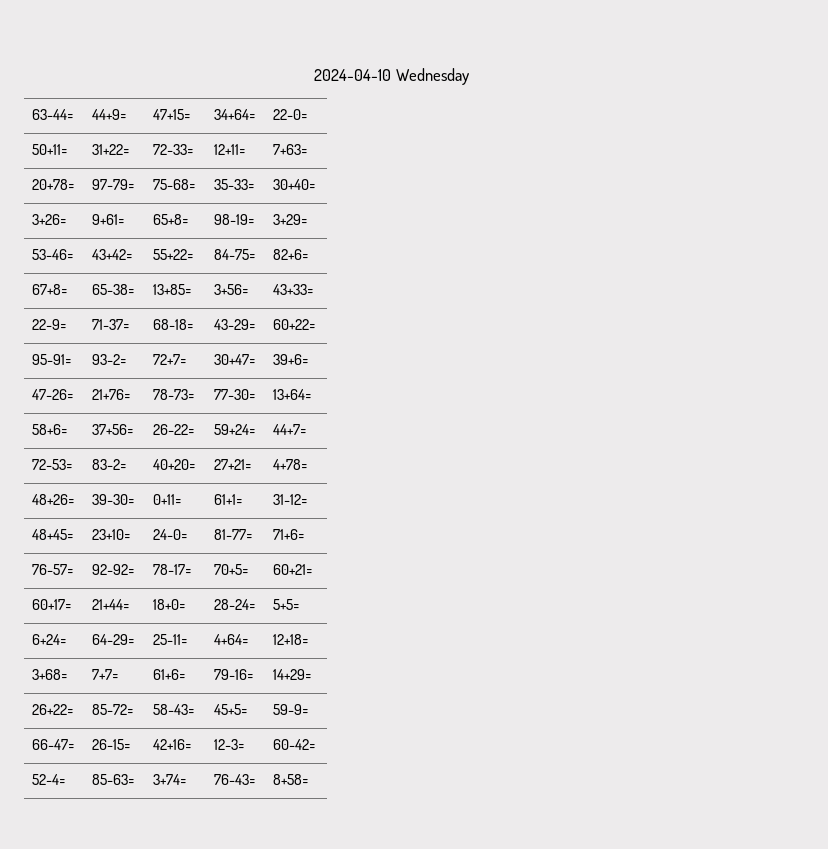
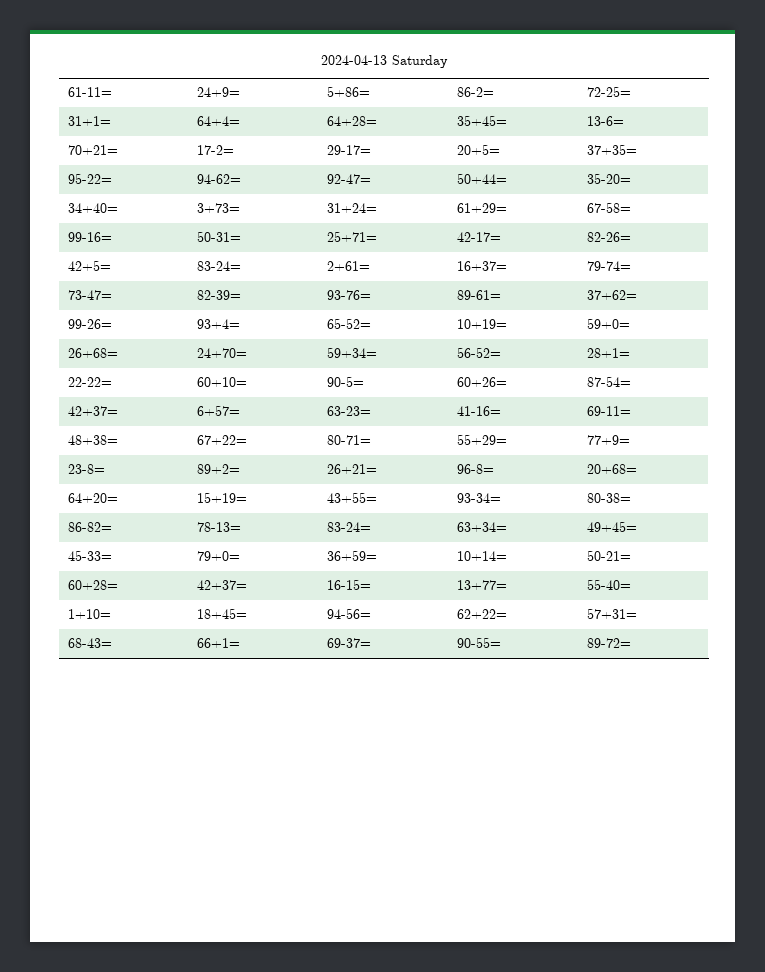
- 2024-04-10 Wednesday
- 63-44= | 44+9= | 47+15= | 34+64= | 22-0=
- 50+11= | 31+22= | 72-33= | 12+11= | 7+63=
- 20+78= | 97-79= | 75-68= | 35-33= | 30+40=
- 3+26= | 9+61= | 65+8= | 98-19= | 3+29=
- 53-46= | 43+42= | 55+22= | 84-75= | 82+6=
- 67+8= | 65-38= | 13+85= | 3+56= | 43+33=
- 22-9= | 71-37= | 68-18= | 43-29= | 60+22=
- 95-91= | 93-2= | 72+7= | 30+47= | 39+6=
- 47-26= | 21+76= | 78-73= | 77-30= | 13+64=
- 58+6= | 37+56= | 26-22= | 59+24= | 44+7=
- 72-53= | 83-2= | 40+20= | 27+21= | 4+78=
- 48+26= | 39-30= | 0+11= | 61+1= | 31-12=
- 48+45= | 23+10= | 24-0= | 81-77= | 71+6=
- 76-57= | 92-92= | 78-17= | 70+5= | 60+21=
- 60+17= | 21+44= | 18+0= | 28-24= | 5+5=
- 6+24= | 64-29= | 25-11= | 4+64= | 12+18=
- 3+68= | 7+7= | 61+6= | 79-16= | 14+29=
- 26+22= | 85-72= | 58-43= | 45+5= | 59-9=
- 66-47= | 26-15= | 42+16= | 12-3= | 60-42=
- 52-4= | 85-63= | 3+74= | 76-43= | 8+58=
+ 2024-04-13 Saturday
+ 61-11= | 24+9= | 5+86= | 86-2= | 72-25=
+ 31+1= | 64+4= | 64+28= | 35+45= | 13-6=
+ 70+21= | 17-2= | 29-17= | 20+5= | 37+35=
+ 95-22= | 94-62= | 92-47= | 50+44= | 35-20=
+ 34+40= | 3+73= | 31+24= | 61+29= | 67-58=
+ 99-16= | 50-31= | 25+71= | 42-17= | 82-26=
+ 42+5= | 83-24= | 2+61= | 16+37= | 79-74=
+ 73-47= | 82-39= | 93-76= | 89-61= | 37+62=
+ 99-26= | 93+4= | 65-52= | 10+19= | 59+0=
+ 26+68= | 24+70= | 59+34= | 56-52= | 28+1=
+ 22-22= | 60+10= | 90-5= | 60+26= | 87-54=
+ 42+37= | 6+57= | 63-23= | 41-16= | 69-11=
+ 48+38= | 67+22= | 80-71= | 55+29= | 77+9=
+ 23-8= | 89+2= | 26+21= | 96-8= | 20+68=
+ 64+20= | 15+19= | 43+55= | 93-34= | 80-38=
+ 86-82= | 78-13= | 83-24= | 63+34= | 49+45=
+ 45-33= | 79+0= | 36+59= | 10+14= | 50-21=
+ 60+28= | 42+37= | 16-15= | 13+77= | 55-40=
+ 1+10= | 18+45= | 94-56= | 62+22= | 57+31=
+ 68-43= | 66+1= | 69-37= | 90-55= | 89-72=

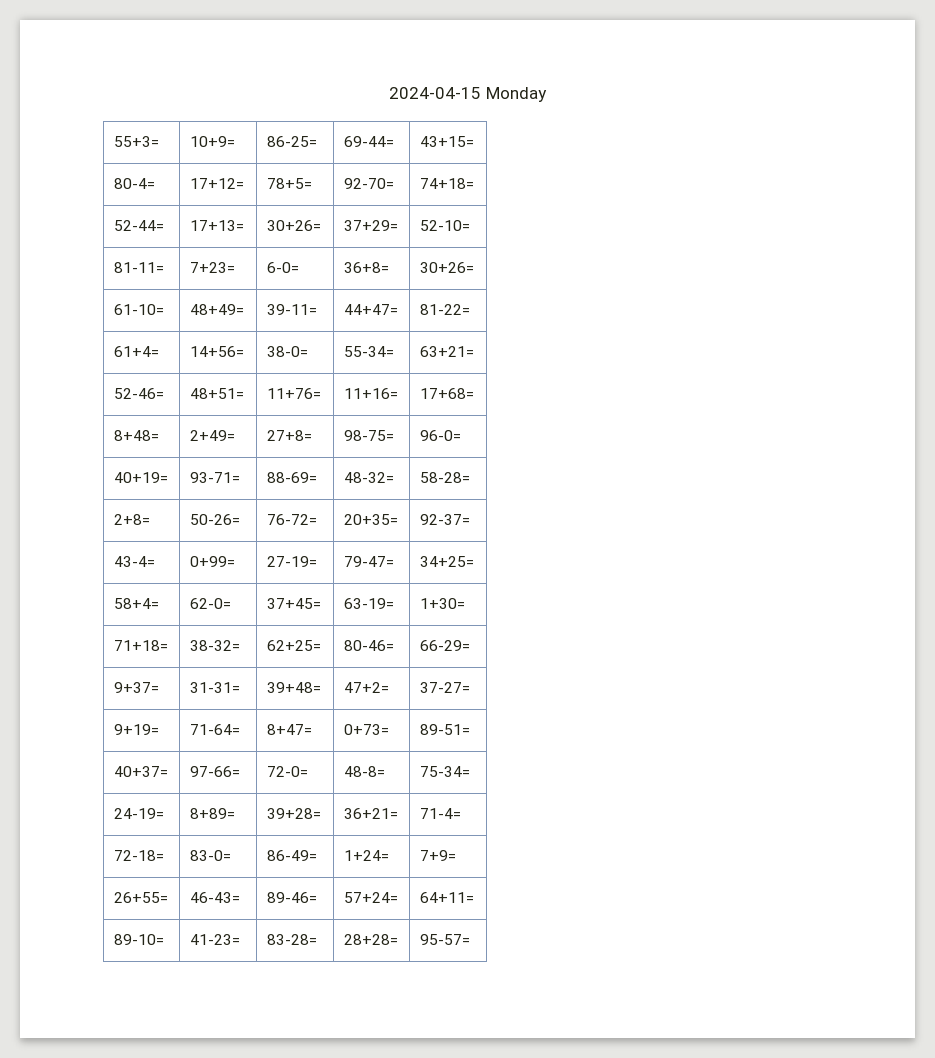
- 2024-04-13 Saturday
- 61-11= | 24+9= | 5+86= | 86-2= | 72-25=
- 31+1= | 64+4= | 64+28= | 35+45= | 13-6=
- 70+21= | 17-2= | 29-17= | 20+5= | 37+35=
- 95-22= | 94-62= | 92-47= | 50+44= | 35-20=
- 34+40= | 3+73= | 31+24= | 61+29= | 67-58=
- 99-16= | 50-31= | 25+71= | 42-17= | 82-26=
- 42+5= | 83-24= | 2+61= | 16+37= | 79-74=
- 73-47= | 82-39= | 93-76= | 89-61= | 37+62=
- 99-26= | 93+4= | 65-52= | 10+19= | 59+0=
- 26+68= | 24+70= | 59+34= | 56-52= | 28+1=
- 22-22= | 60+10= | 90-5= | 60+26= | 87-54=
- 42+37= | 6+57= | 63-23= | 41-16= | 69-11=
- 48+38= | 67+22= | 80-71= | 55+29= | 77+9=
- 23-8= | 89+2= | 26+21= | 96-8= | 20+68=
- 64+20= | 15+19= | 43+55= | 93-34= | 80-38=
- 86-82= | 78-13= | 83-24= | 63+34= | 49+45=
- 45-33= | 79+0= | 36+59= | 10+14= | 50-21=
- 60+28= | 42+37= | 16-15= | 13+77= | 55-40=
- 1+10= | 18+45= | 94-56= | 62+22= | 57+31=
- 68-43= | 66+1= | 69-37= | 90-55= | 89-72=
+ 2024-04-15 Monday
+ 55+3= | 10+9= | 86-25= | 69-44= | 43+15=
+ 80-4= | 17+12= | 78+5= | 92-70= | 74+18=
+ 52-44= | 17+13= | 30+26= | 37+29= | 52-10=
+ 81-11= | 7+23= | 6-0= | 36+8= | 30+26=
+ 61-10= | 48+49= | 39-11= | 44+47= | 81-22=
+ 61+4= | 14+56= | 38-0= | 55-34= | 63+21=
+ 52-46= | 48+51= | 11+76= | 11+16= | 17+68=
+ 8+48= | 2+49= | 27+8= | 98-75= | 96-0=
+ 40+19= | 93-71= | 88-69= | 48-32= | 58-28=
+ 2+8= | 50-26= | 76-72= | 20+35= | 92-37=
+ 43-4= | 0+99= | 27-19= | 79-47= | 34+25=
+ 58+4= | 62-0= | 37+45= | 63-19= | 1+30=
+ 71+18= | 38-32= | 62+25= | 80-46= | 66-29=
+ 9+37= | 31-31= | 39+48= | 47+2= | 37-27=
+ 9+19= | 71-64= | 8+47= | 0+73= | 89-51=
+ 40+37= | 97-66= | 72-0= | 48-8= | 75-34=
+ 24-19= | 8+89= | 39+28= | 36+21= | 71-4=
+ 72-18= | 83-0= | 86-49= | 1+24= | 7+9=
+ 26+55= | 46-43= | 89-46= | 57+24= | 64+11=
+ 89-10= | 41-23= | 83-28= | 28+28= | 95-57=

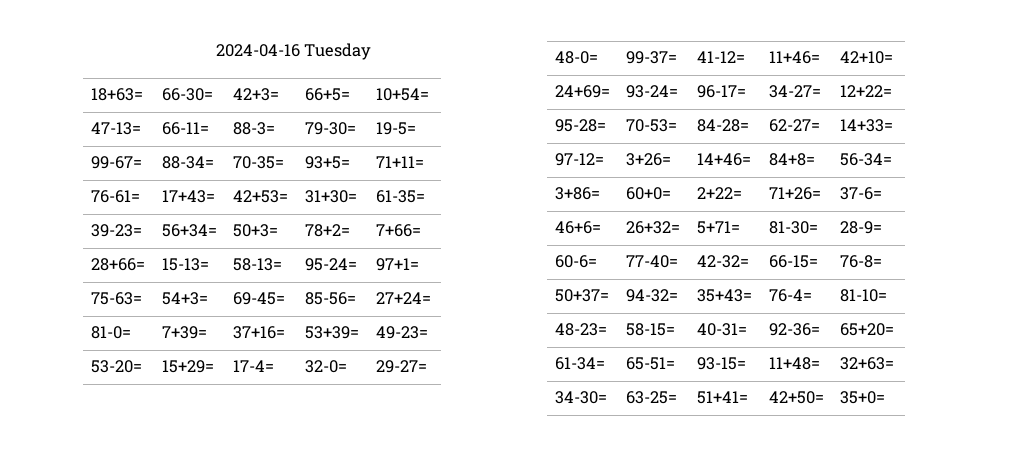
- 2024-04-15 Monday
- 55+3= | 10+9= | 86-25= | 69-44= | 43+15=
- 80-4= | 17+12= | 78+5= | 92-70= | 74+18=
- 52-44= | 17+13= | 30+26= | 37+29= | 52-10=
- 81-11= | 7+23= | 6-0= | 36+8= | 30+26=
- 61-10= | 48+49= | 39-11= | 44+47= | 81-22=
- 61+4= | 14+56= | 38-0= | 55-34= | 63+21=
- 52-46= | 48+51= | 11+76= | 11+16= | 17+68=
- 8+48= | 2+49= | 27+8= | 98-75= | 96-0=
- 40+19= | 93-71= | 88-69= | 48-32= | 58-28=
- 2+8= | 50-26= | 76-72= | 20+35= | 92-37=
- 43-4= | 0+99= | 27-19= | 79-47= | 34+25=
- 58+4= | 62-0= | 37+45= | 63-19= | 1+30=
- 71+18= | 38-32= | 62+25= | 80-46= | 66-29=
- 9+37= | 31-31= | 39+48= | 47+2= | 37-27=
- 9+19= | 71-64= | 8+47= | 0+73= | 89-51=
- 40+37= | 97-66= | 72-0= | 48-8= | 75-34=
- 24-19= | 8+89= | 39+28= | 36+21= | 71-4=
- 72-18= | 83-0= | 86-49= | 1+24= | 7+9=
- 26+55= | 46-43= | 89-46= | 57+24= | 64+11=
- 89-10= | 41-23= | 83-28= | 28+28= | 95-57=
+ 2024-04-16 Tuesday
+ 18+63= | 66-30= | 42+3= | 66+5= | 10+54=
+ 47-13= | 66-11= | 88-3= | 79-30= | 19-5=
+ 99-67= | 88-34= | 70-35= | 93+5= | 71+11=
+ 76-61= | 17+43= | 42+53= | 31+30= | 61-35=
+ 39-23= | 56+34= | 50+3= | 78+2= | 7+66=
+ 28+66= | 15-13= | 58-13= | 95-24= | 97+1=
+ 75-63= | 54+3= | 69-45= | 85-56= | 27+24=
+ 81-0= | 7+39= | 37+16= | 53+39= | 49-23=
+ 53-20= | 15+29= | 17-4= | 32-0= | 29-27=
+ 48-0= | 99-37= | 41-12= | 11+46= | 42+10=
+ 24+69= | 93-24= | 96-17= | 34-27= | 12+22=
+ 95-28= | 70-53= | 84-28= | 62-27= | 14+33=
+ 97-12= | 3+26= | 14+46= | 84+8= | 56-34=
+ 3+86= | 60+0= | 2+22= | 71+26= | 37-6=
+ 46+6= | 26+32= | 5+71= | 81-30= | 28-9=
+ 60-6= | 77-40= | 42-32= | 66-15= | 76-8=
+ 50+37= | 94-32= | 35+43= | 76-4= | 81-10=
+ 48-23= | 58-15= | 40-31= | 92-36= | 65+20=
+ 61-34= | 65-51= | 93-15= | 11+48= | 32+63=
+ 34-30= | 63-25= | 51+41= | 42+50= | 35+0=

